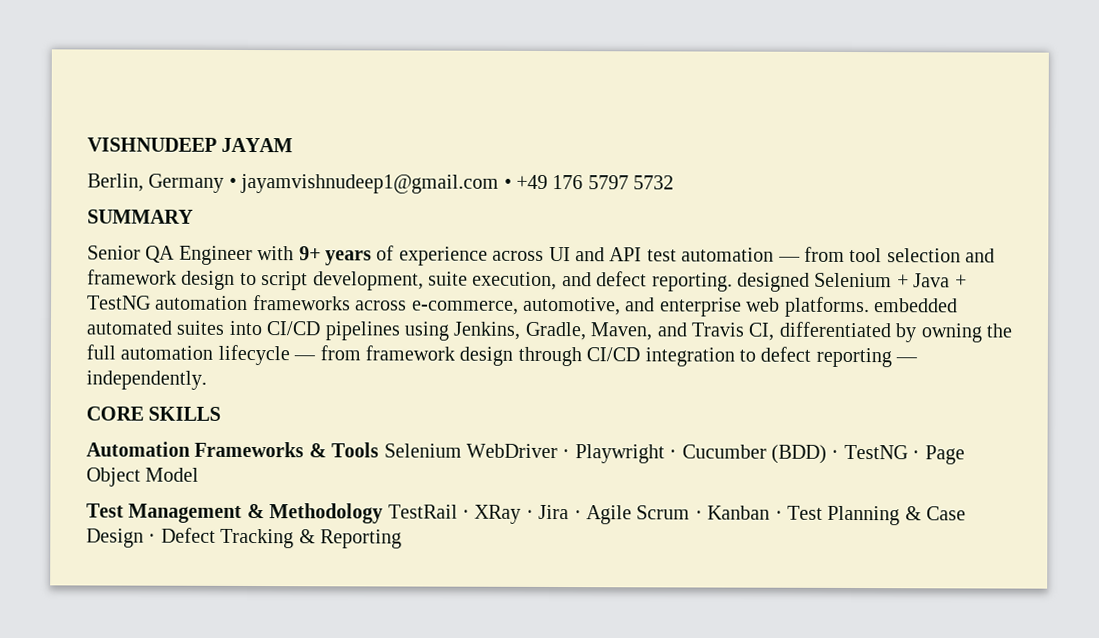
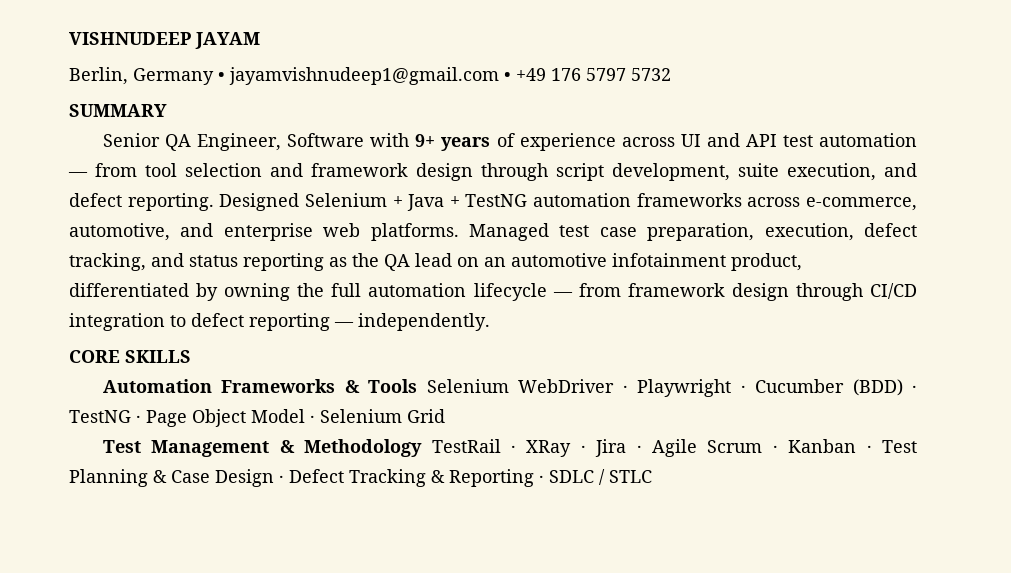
- Senior QA Engineer with 9+ years of experience across UI and API test automation — from tool selection and framework design to script development, suite execution, and defect reporting. designed Selenium + Java + TestNG automation frameworks across e-commerce, automotive, and enterprise web platforms. embedded automated suites into CI/CD pipelines using Jenkins, Gradle, Maven, and Travis CI, differentiated by owning the full automation lifecycle — from framework design through CI/CD integration to defect reporting — independently.
+ Senior QA Engineer, Software with 9+ years of experience across UI and API test automation — from tool selection and framework design through script development, suite execution, and defect reporting. Designed Selenium + Java + TestNG automation frameworks across e-commerce, automotive, and enterprise web platforms. Managed test case preparation, execution, defect tracking, and status reporting as the QA lead on an automotive infotainment product, differentiated by owning the full automation lifecycle — from framework design through CI/CD integration to defect reporting — independently.
- Automation Frameworks & Tools Selenium WebDriver · Playwright · Cucumber (BDD) · TestNG · Page Object Model
+ Automation Frameworks & Tools Selenium WebDriver · Playwright · Cucumber (BDD) · TestNG · Page Object Model · Selenium Grid
- Test Management & Methodology TestRail · XRay · Jira · Agile Scrum · Kanban · Test Planning & Case Design · Defect Tracking & Reporting
+ Test Management & Methodology TestRail · XRay · Jira · Agile Scrum · Kanban · Test Planning & Case Design · Defect Tracking & Reporting · SDLC / STLC

